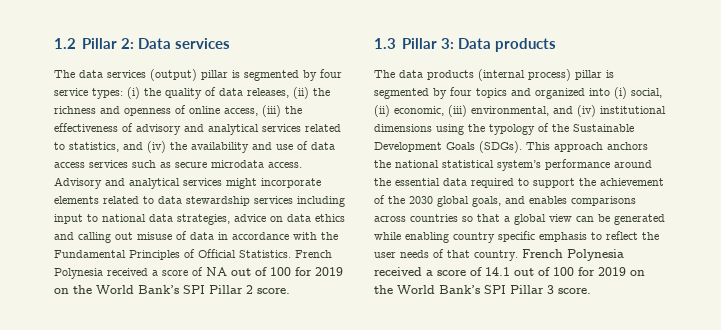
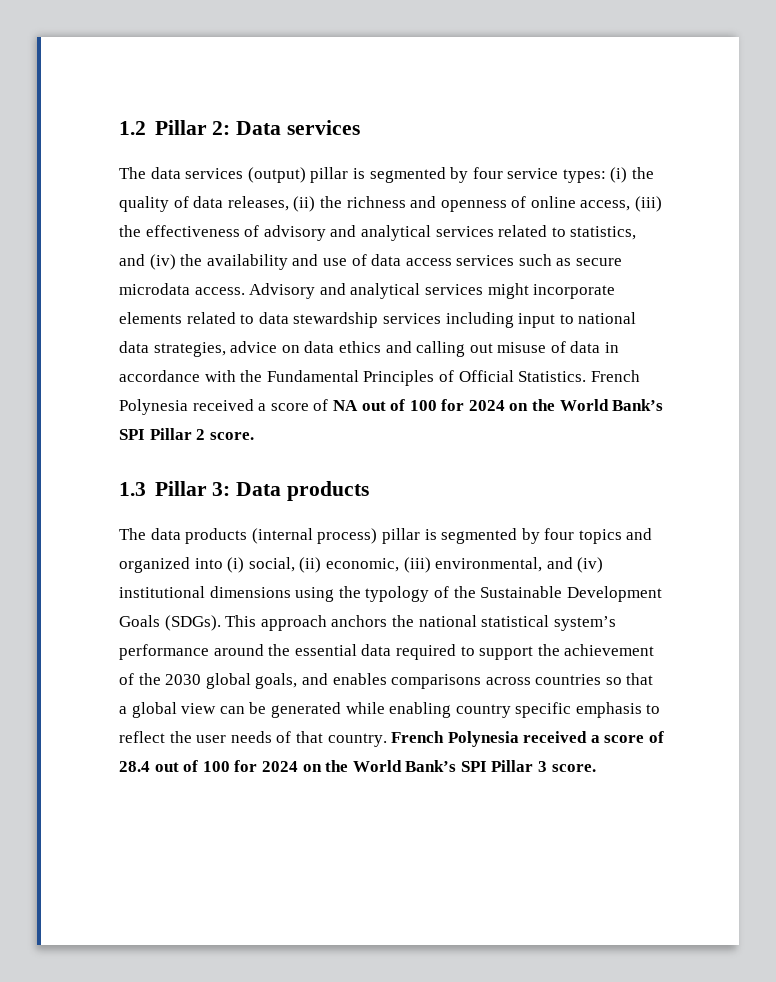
- French Polynesia received a score of NA out of 100 for 2019 on the World Bank’s SPI Pillar 2 score.
+ French Polynesia received a score of NA out of 100 for 2024 on the World Bank’s SPI Pillar 2 score.
- French Polynesia received a score of 14.1 out of 100 for 2019 on the World Bank’s SPI Pillar 3 score.
+ French Polynesia received a score of 28.4 out of 100 for 2024 on the World Bank’s SPI Pillar 3 score.

